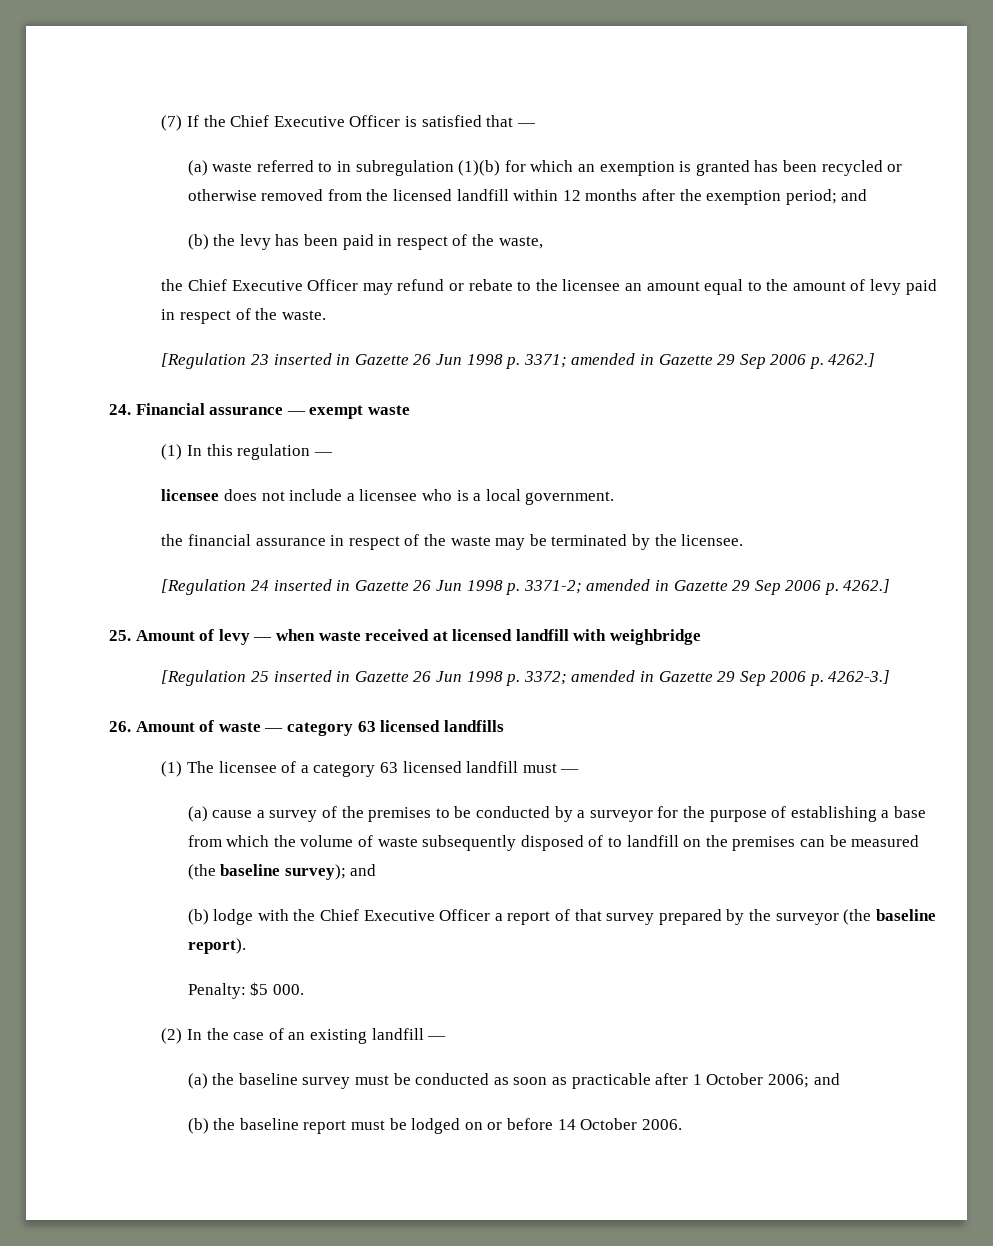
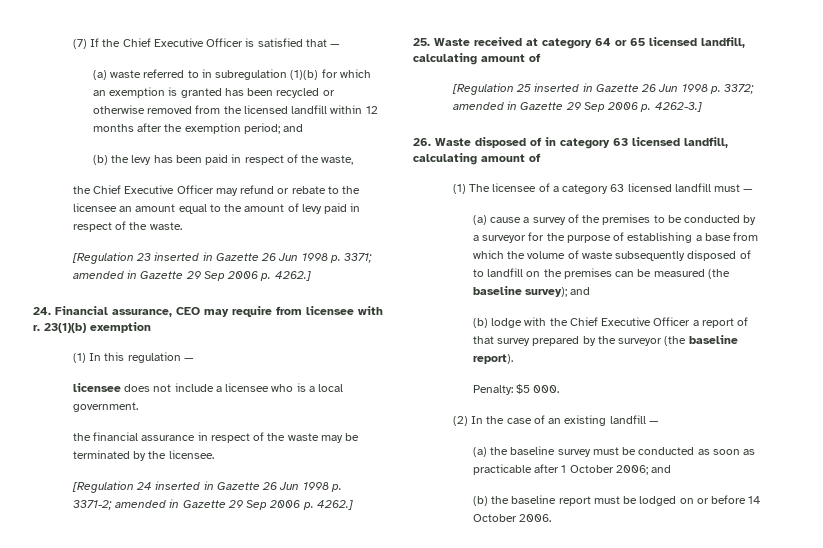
- 24. Financial assurance — exempt waste
+ 24. Financial assurance, CEO may require from licensee with r. 23(1)(b) exemption
- 25. Amount of levy — when waste received at licensed landfill with weighbridge
+ 25. Waste received at category 64 or 65 licensed landfill, calculating amount of
- 26. Amount of waste — category 63 licensed landfills
+ 26. Waste disposed of in category 63 licensed landfill, calculating amount of

